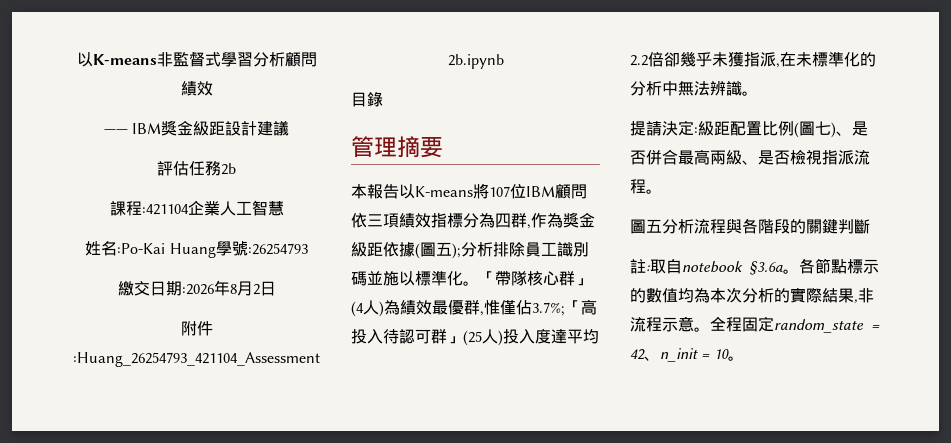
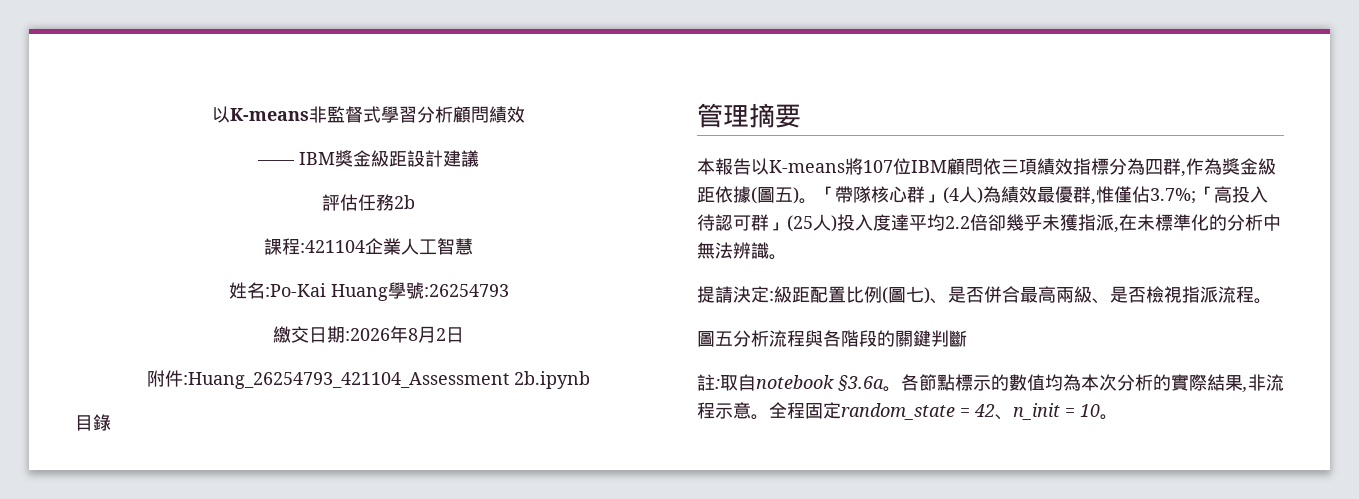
- 本報告以K-means將107位IBM顧問依三項績效指標分為四群,作為獎金級距依據(圖五);分析排除員工識別碼並施以標準化。
+ 本報告以K-means將107位IBM顧問依三項績效指標分為四群,作為獎金級距依據(圖五)。

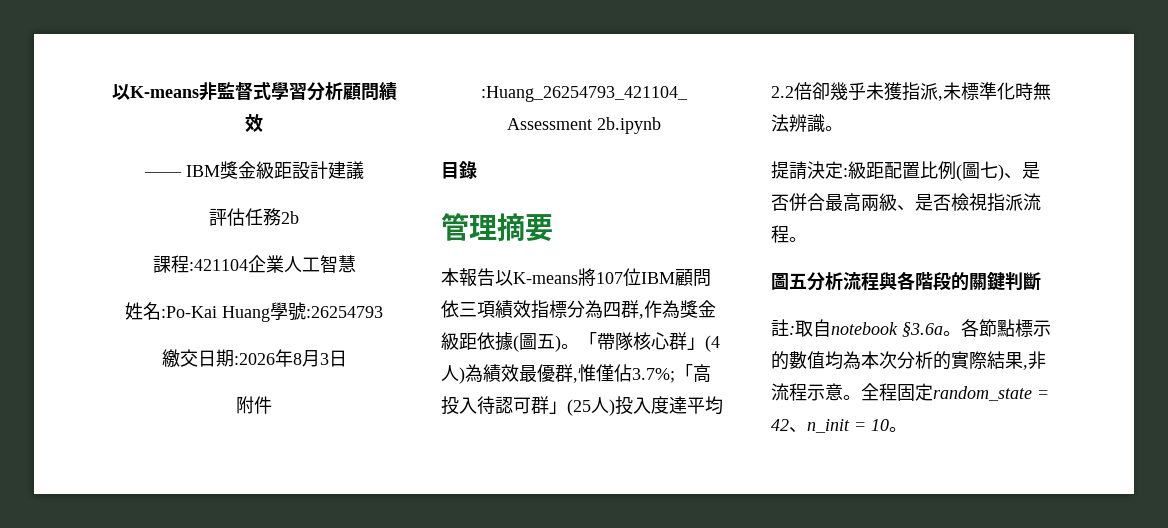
- 繳交日期:2026年8月2日
+ 繳交日期:2026年8月3日
- 「帶隊核心群」(4人)為績效最優群,惟僅佔3.7%;「高投入待認可群」(25人)投入度達平均2.2倍卻幾乎未獲指派,在未標準化的分析中無法辨識。
+ 「帶隊核心群」(4人)為績效最優群,惟僅佔3.7%;「高投入待認可群」(25人)投入度達平均2.2倍卻幾乎未獲指派,未標準化時無法辨識。

